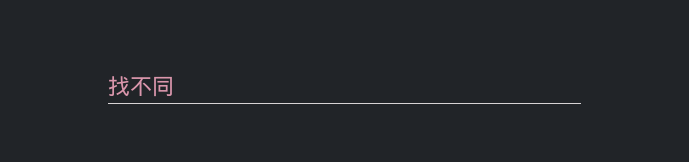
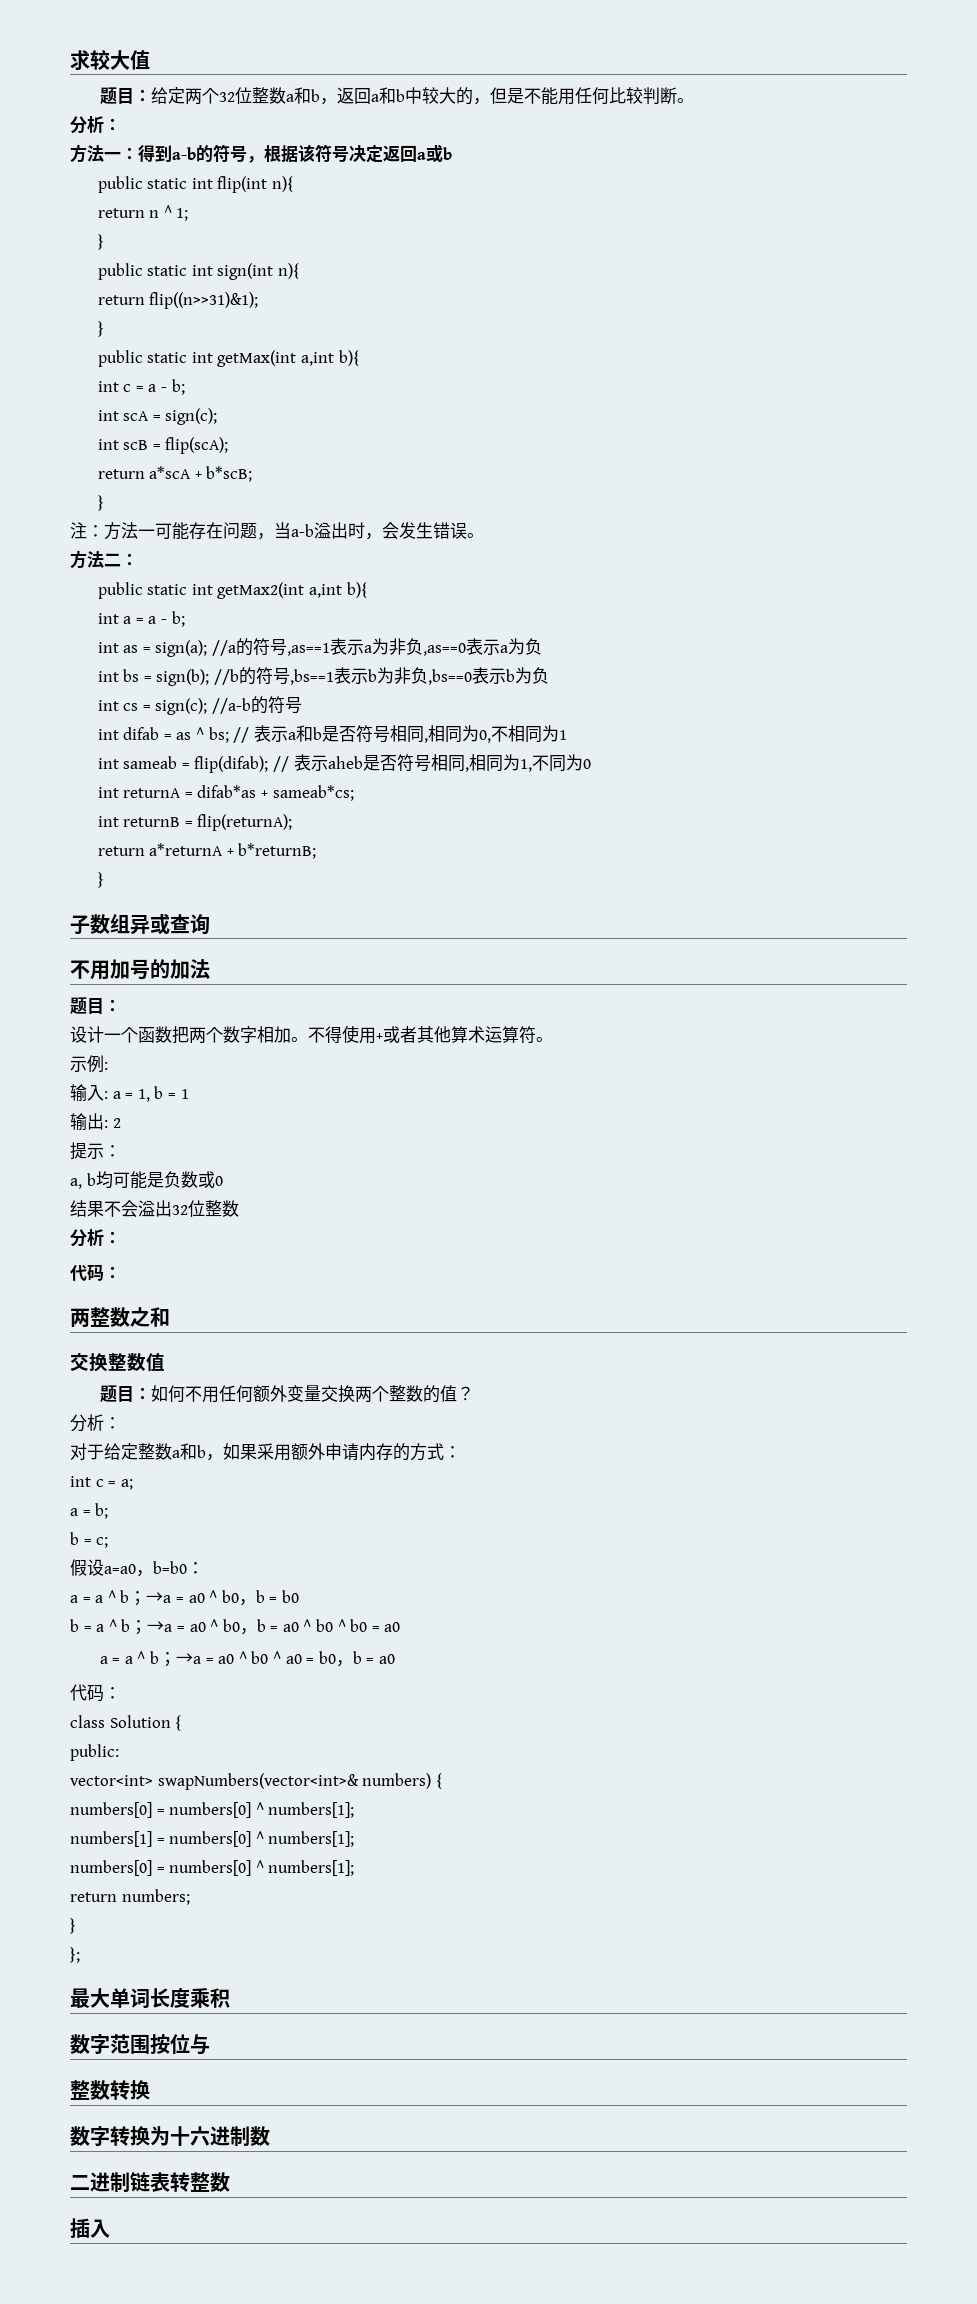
- 找不同
+ 求较大值
+ 题目：给定两个32位整数a和b，返回a和b中较大的，但是不能用任何比较判断。
+ 分析：
+ 方法一：得到a-b的符号，根据该符号决定返回a或b
+ public static int flip(int n){
+ return n ^ 1;
+ }
+ public static int sign(int n){
+ return flip((n>>31)&1);
+ }
+ public static int getMax(int a,int b){
+ int c = a - b;
+ int scA = sign(c);
+ int scB = flip(scA);
+ return a*scA + b*scB;
+ }
+ 注：方法一可能存在问题，当a-b溢出时，会发生错误。
+ 方法二：
+ public static int getMax2(int a,int b){
+ int a = a - b;
+ int as = sign(a); //a的符号,as==1表示a为非负,as==0表示a为负
+ int bs = sign(b); //b的符号,bs==1表示b为非负,bs==0表示b为负
+ int cs = sign(c); //a-b的符号
+ int difab = as ^ bs; // 表示a和b是否符号相同,相同为0,不相同为1
+ int sameab = flip(difab); // 表示aheb是否符号相同,相同为1,不同为0
+ int returnA = difab*as + sameab*cs;
+ int returnB = flip(returnA);
+ return a*returnA + b*returnB;
+ }
+ 子数组异或查询
+ 不用加号的加法
+ 题目：
+ 设计一个函数把两个数字相加。不得使用+或者其他算术运算符。
+ 示例:
+ 输入: a = 1, b = 1
+ 输出: 2
+ 提示：
+ a, b均可能是负数或0
+ 结果不会溢出32位整数
+ 分析：
+ 代码：
+ 两整数之和
+ 交换整数值
+ 题目：如何不用任何额外变量交换两个整数的值？
+ 分析：
+ 对于给定整数a和b，如果采用额外申请内存的方式：
+ int c = a;
+ a = b;
+ b = c;
+ 假设a=a0，b=b0：
+ a = a ^ b；→a = a0 ^ b0，b = b0
+ b = a ^ b；→a = a0 ^ b0，b = a0 ^ b0 ^ b0 = a0
+ a = a ^ b；→a = a0 ^ b0 ^ a0 = b0，b = a0
+ 代码：
+ class Solution {
+ public:
+ vector<int> swapNumbers(vector<int>& numbers) {
+ numbers[0] = numbers[0] ^ numbers[1];
+ numbers[1] = numbers[0] ^ numbers[1];
+ numbers[0] = numbers[0] ^ numbers[1];
+ return numbers;
+ }
+ };
+ 最大单词长度乘积
+ 数字范围按位与
+ 整数转换
+ 数字转换为十六进制数
+ 二进制链表转整数
+ 插入

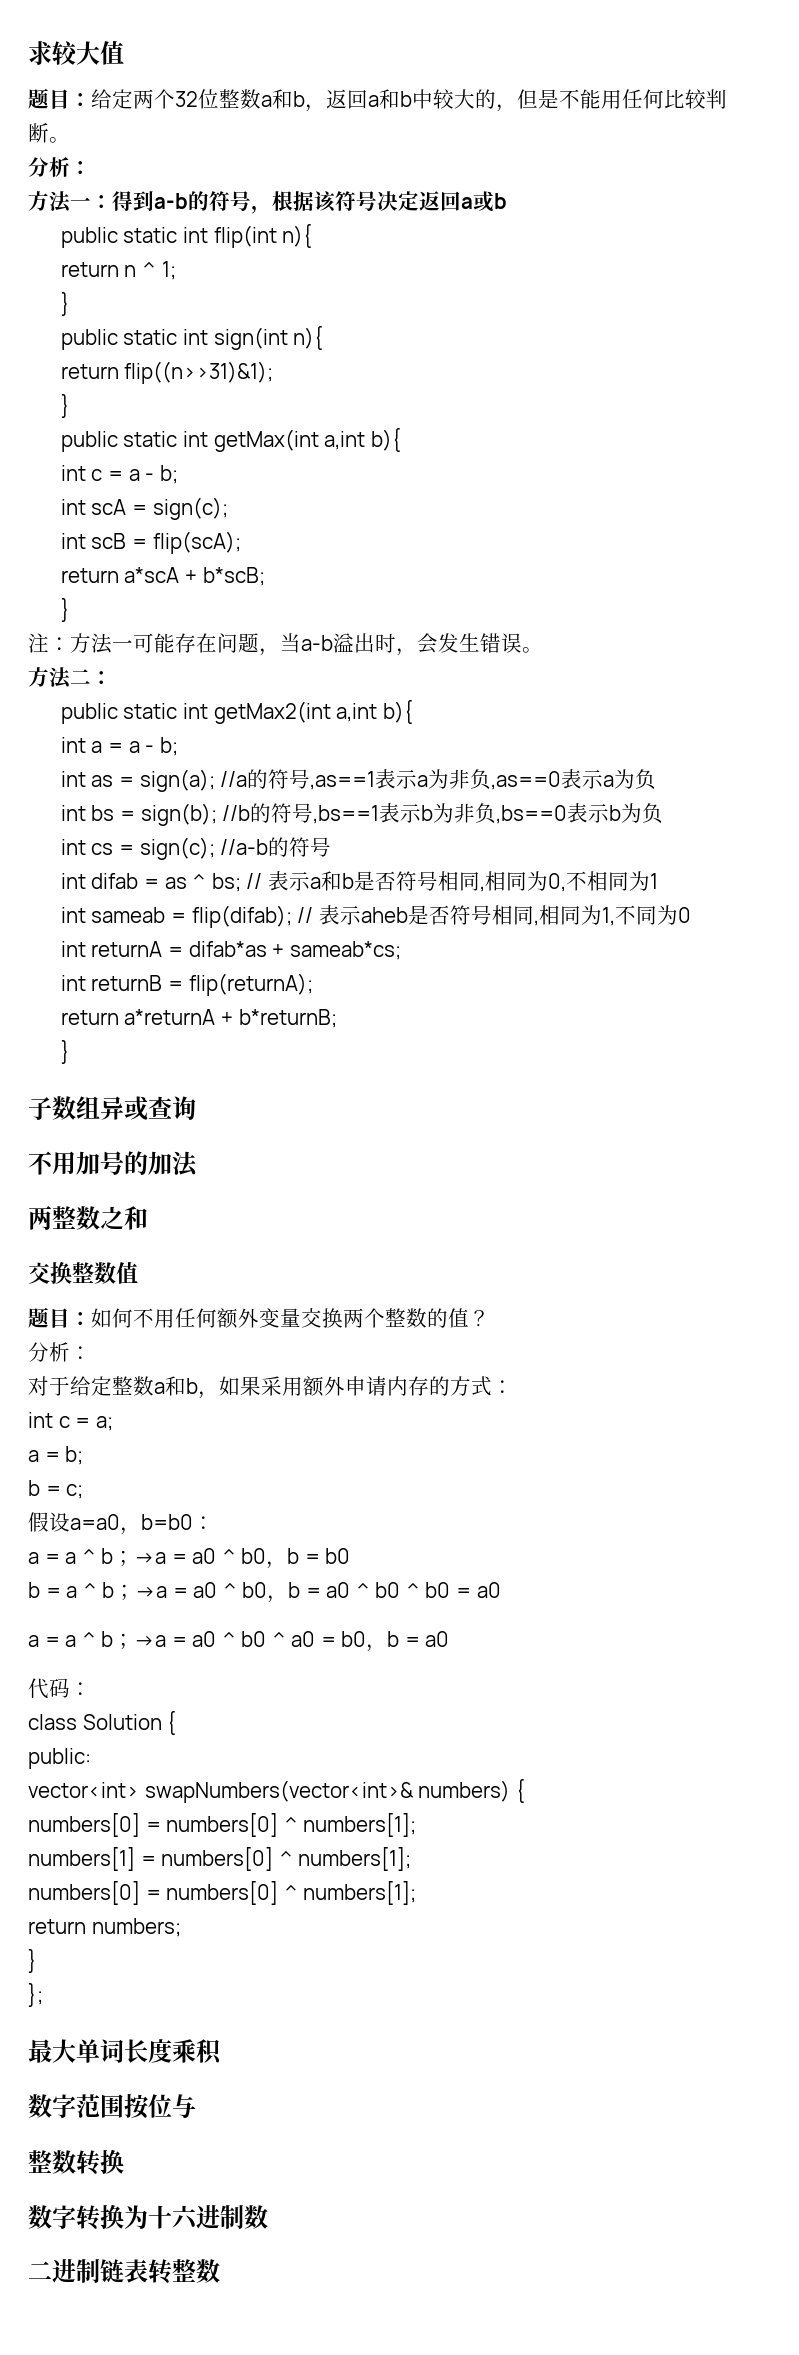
  不用加号的加法
- 题目：
- 设计一个函数把两个数字相加。不得使用+或者其他算术运算符。
- 示例:
- 输入: a = 1, b = 1
- 输出: 2
- 提示：
- a, b均可能是负数或0
- 结果不会溢出32位整数
- 分析：
- 代码：
- 插入

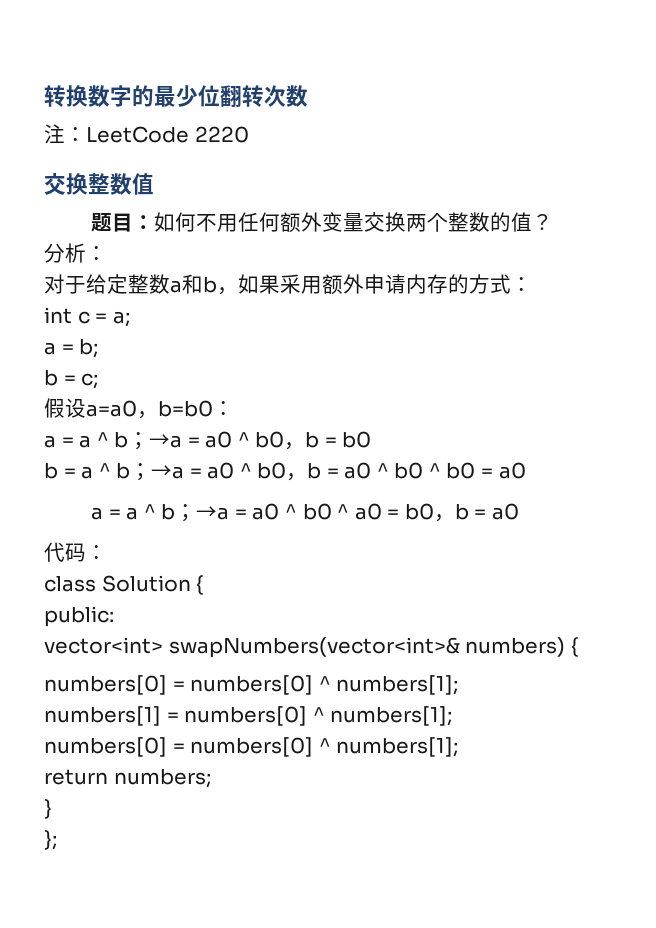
- 求较大值
- 题目：给定两个32位整数a和b，返回a和b中较大的，但是不能用任何比较判断。
- 分析：
- 方法一：得到a-b的符号，根据该符号决定返回a或b
- public static int flip(int n){
- return n ^ 1;
- }
- public static int sign(int n){
- return flip((n>>31)&1);
- }
- public static int getMax(int a,int b){
- int c = a - b;
- int scA = sign(c);
- int scB = flip(scA);
- return a*scA + b*scB;
- }
- 注：方法一可能存在问题，当a-b溢出时，会发生错误。
- 方法二：
- public static int getMax2(int a,int b){
- int a = a - b;
- int as = sign(a); //a的符号,as==1表示a为非负,as==0表示a为负
- int bs = sign(b); //b的符号,bs==1表示b为非负,bs==0表示b为负
- int cs = sign(c); //a-b的符号
- int difab = as ^ bs; // 表示a和b是否符号相同,相同为0,不相同为1
- int sameab = flip(difab); // 表示aheb是否符号相同,相同为1,不同为0
- int returnA = difab*as + sameab*cs;
- int returnB = flip(returnA);
- return a*returnA + b*returnB;
- }
- 子数组异或查询
- 不用加号的加法
- 两整数之和
+ 转换数字的最少位翻转次数
+ 注：LeetCode 2220
- 最大单词长度乘积
- 数字范围按位与
- 整数转换
- 数字转换为十六进制数
- 二进制链表转整数

